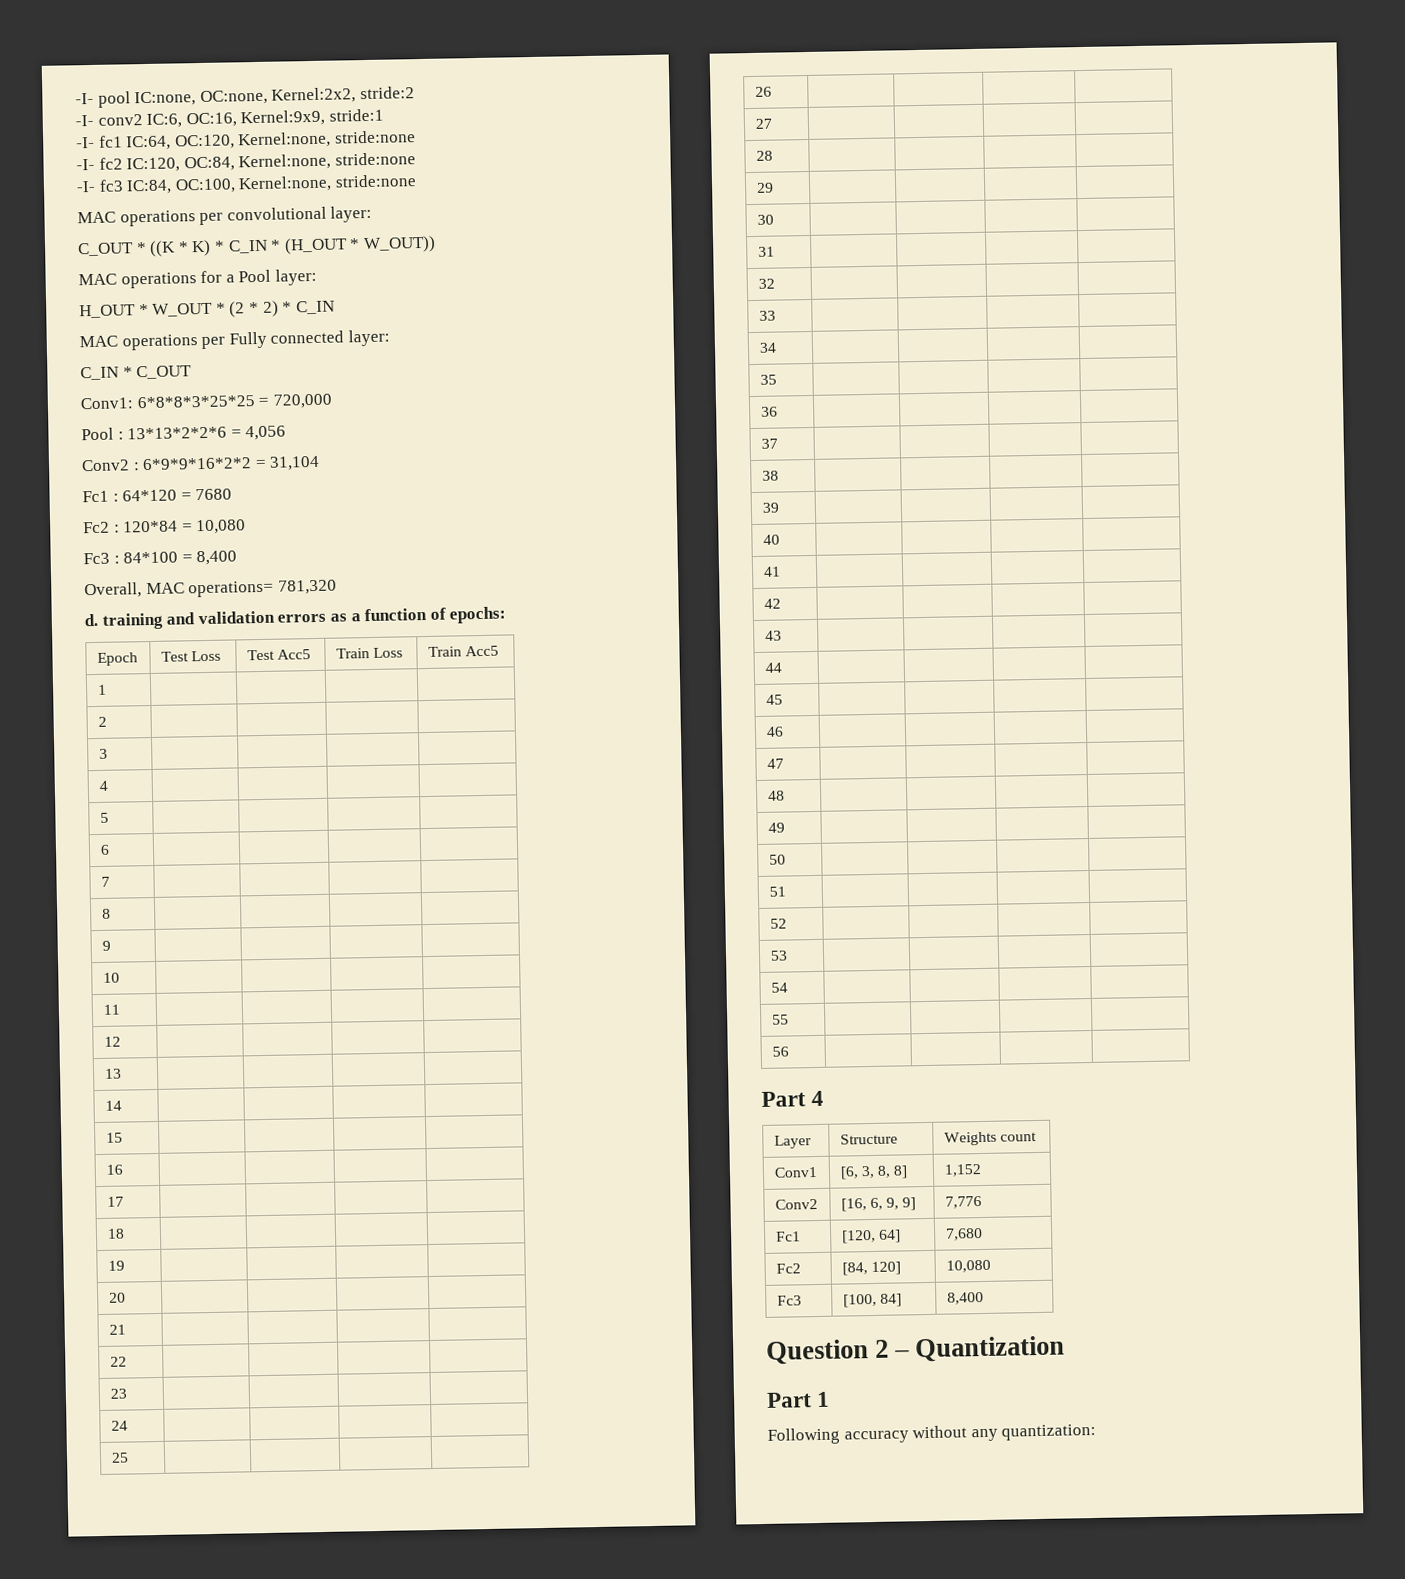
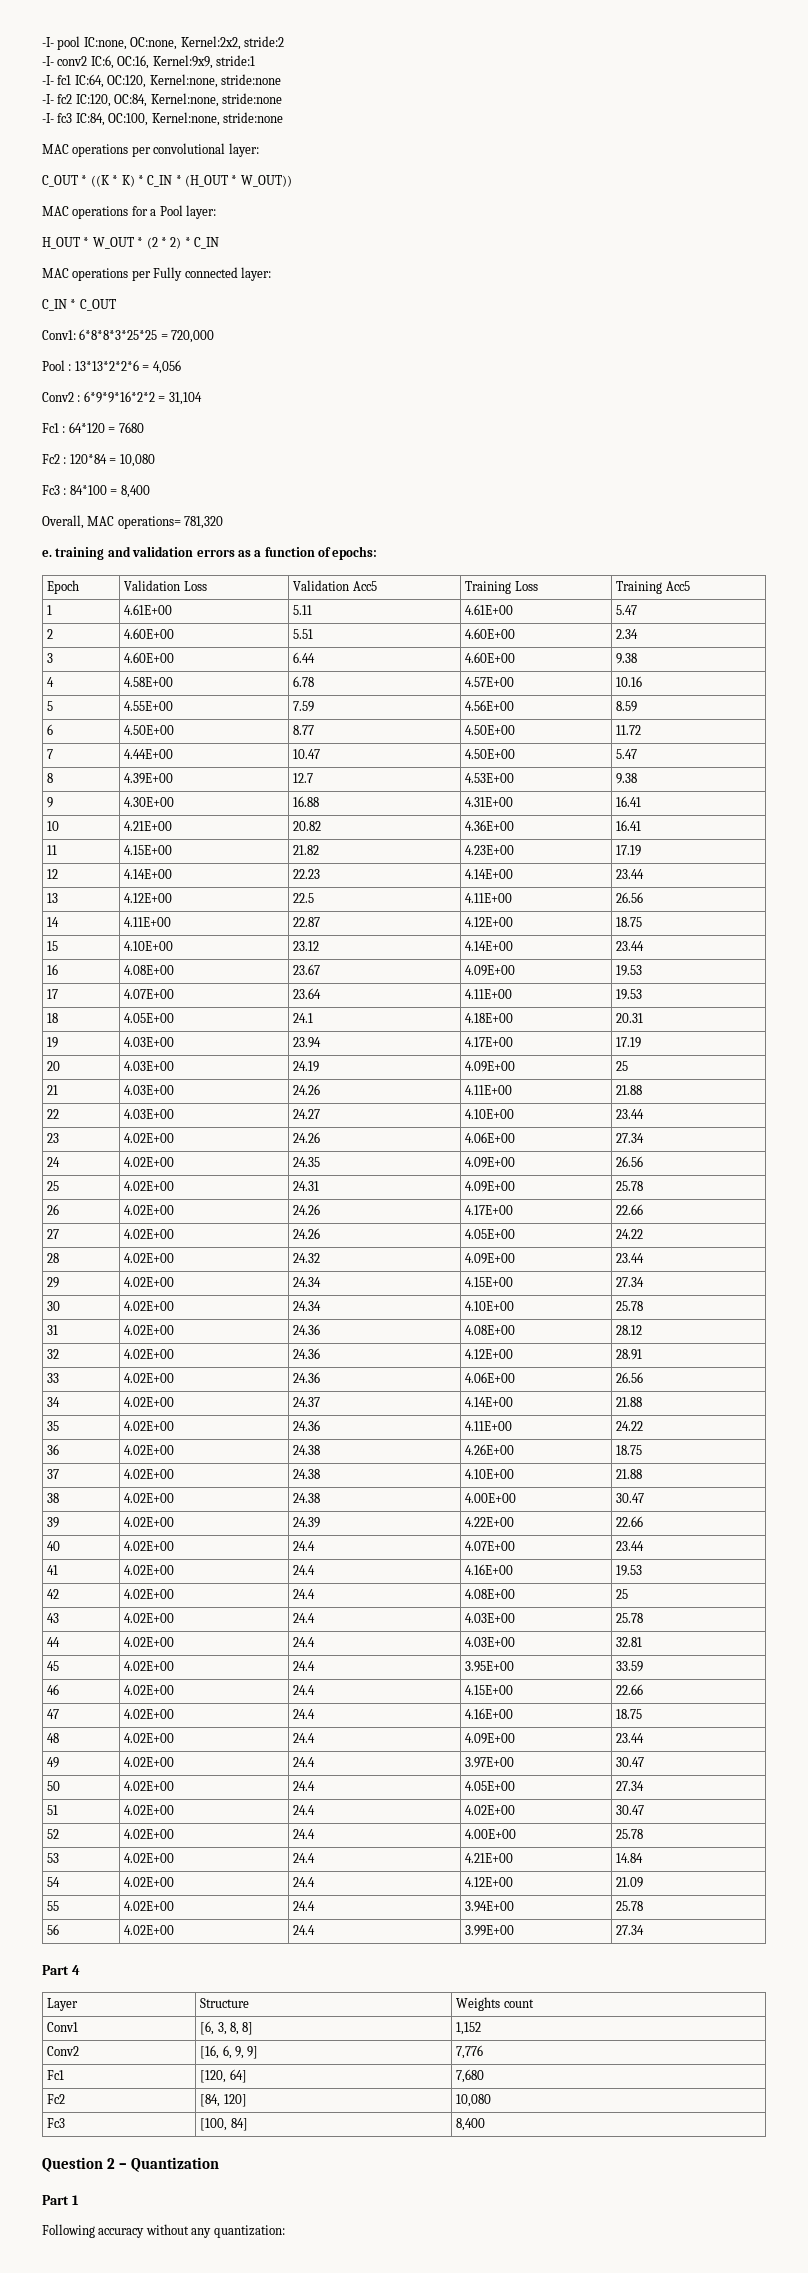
- d. training and validation errors as a function of epochs:
+ e. training and validation errors as a function of epochs:
- Epoch | Test Loss | Test Acc5 | Train Loss | Train Acc5
+ Epoch | Validation Loss | Validation Acc5 | Training Loss | Training Acc5
- 1 | | | |
- 2 | | | |
- 3 | | | |
- 4 | | | |
- 5 | | | |
- 6 | | | |
- 7 | | | |
- 8 | | | |
- 9 | | | |
- 10 | | | |
- 11 | | | |
- 12 | | | |
- 13 | | | |
- 14 | | | |
- 15 | | | |
- 16 | | | |
- 17 | | | |
- 18 | | | |
- 19 | | | |
- 20 | | | |
- 21 | | | |
- 22 | | | |
- 23 | | | |
- 24 | | | |
- 25 | | | |
- 26 | | | |
- 27 | | | |
- 28 | | | |
- 29 | | | |
- 30 | | | |
- 31 | | | |
- 32 | | | |
- 33 | | | |
- 34 | | | |
- 35 | | | |
- 36 | | | |
- 37 | | | |
- 38 | | | |
- 39 | | | |
- 40 | | | |
- 41 | | | |
- 42 | | | |
- 43 | | | |
- 44 | | | |
- 45 | | | |
- 46 | | | |
- 47 | | | |
- 48 | | | |
- 49 | | | |
- 50 | | | |
- 51 | | | |
- 52 | | | |
- 53 | | | |
- 54 | | | |
- 55 | | | |
- 56 | | | |
+ 1 | 4.61E+00 | 5.11 | 4.61E+00 | 5.47
+ 2 | 4.60E+00 | 5.51 | 4.60E+00 | 2.34
+ 3 | 4.60E+00 | 6.44 | 4.60E+00 | 9.38
+ 4 | 4.58E+00 | 6.78 | 4.57E+00 | 10.16
+ 5 | 4.55E+00 | 7.59 | 4.56E+00 | 8.59
+ 6 | 4.50E+00 | 8.77 | 4.50E+00 | 11.72
+ 7 | 4.44E+00 | 10.47 | 4.50E+00 | 5.47
+ 8 | 4.39E+00 | 12.7 | 4.53E+00 | 9.38
+ 9 | 4.30E+00 | 16.88 | 4.31E+00 | 16.41
+ 10 | 4.21E+00 | 20.82 | 4.36E+00 | 16.41
+ 11 | 4.15E+00 | 21.82 | 4.23E+00 | 17.19
+ 12 | 4.14E+00 | 22.23 | 4.14E+00 | 23.44
+ 13 | 4.12E+00 | 22.5 | 4.11E+00 | 26.56
+ 14 | 4.11E+00 | 22.87 | 4.12E+00 | 18.75
+ 15 | 4.10E+00 | 23.12 | 4.14E+00 | 23.44
+ 16 | 4.08E+00 | 23.67 | 4.09E+00 | 19.53
+ 17 | 4.07E+00 | 23.64 | 4.11E+00 | 19.53
+ 18 | 4.05E+00 | 24.1 | 4.18E+00 | 20.31
+ 19 | 4.03E+00 | 23.94 | 4.17E+00 | 17.19
+ 20 | 4.03E+00 | 24.19 | 4.09E+00 | 25
+ 21 | 4.03E+00 | 24.26 | 4.11E+00 | 21.88
+ 22 | 4.03E+00 | 24.27 | 4.10E+00 | 23.44
+ 23 | 4.02E+00 | 24.26 | 4.06E+00 | 27.34
+ 24 | 4.02E+00 | 24.35 | 4.09E+00 | 26.56
+ 25 | 4.02E+00 | 24.31 | 4.09E+00 | 25.78
+ 26 | 4.02E+00 | 24.26 | 4.17E+00 | 22.66
+ 27 | 4.02E+00 | 24.26 | 4.05E+00 | 24.22
+ 28 | 4.02E+00 | 24.32 | 4.09E+00 | 23.44
+ 29 | 4.02E+00 | 24.34 | 4.15E+00 | 27.34
+ 30 | 4.02E+00 | 24.34 | 4.10E+00 | 25.78
+ 31 | 4.02E+00 | 24.36 | 4.08E+00 | 28.12
+ 32 | 4.02E+00 | 24.36 | 4.12E+00 | 28.91
+ 33 | 4.02E+00 | 24.36 | 4.06E+00 | 26.56
+ 34 | 4.02E+00 | 24.37 | 4.14E+00 | 21.88
+ 35 | 4.02E+00 | 24.36 | 4.11E+00 | 24.22
+ 36 | 4.02E+00 | 24.38 | 4.26E+00 | 18.75
+ 37 | 4.02E+00 | 24.38 | 4.10E+00 | 21.88
+ 38 | 4.02E+00 | 24.38 | 4.00E+00 | 30.47
+ 39 | 4.02E+00 | 24.39 | 4.22E+00 | 22.66
+ 40 | 4.02E+00 | 24.4 | 4.07E+00 | 23.44
+ 41 | 4.02E+00 | 24.4 | 4.16E+00 | 19.53
+ 42 | 4.02E+00 | 24.4 | 4.08E+00 | 25
+ 43 | 4.02E+00 | 24.4 | 4.03E+00 | 25.78
+ 44 | 4.02E+00 | 24.4 | 4.03E+00 | 32.81
+ 45 | 4.02E+00 | 24.4 | 3.95E+00 | 33.59
+ 46 | 4.02E+00 | 24.4 | 4.15E+00 | 22.66
+ 47 | 4.02E+00 | 24.4 | 4.16E+00 | 18.75
+ 48 | 4.02E+00 | 24.4 | 4.09E+00 | 23.44
+ 49 | 4.02E+00 | 24.4 | 3.97E+00 | 30.47
+ 50 | 4.02E+00 | 24.4 | 4.05E+00 | 27.34
+ 51 | 4.02E+00 | 24.4 | 4.02E+00 | 30.47
+ 52 | 4.02E+00 | 24.4 | 4.00E+00 | 25.78
+ 53 | 4.02E+00 | 24.4 | 4.21E+00 | 14.84
+ 54 | 4.02E+00 | 24.4 | 4.12E+00 | 21.09
+ 55 | 4.02E+00 | 24.4 | 3.94E+00 | 25.78
+ 56 | 4.02E+00 | 24.4 | 3.99E+00 | 27.34

